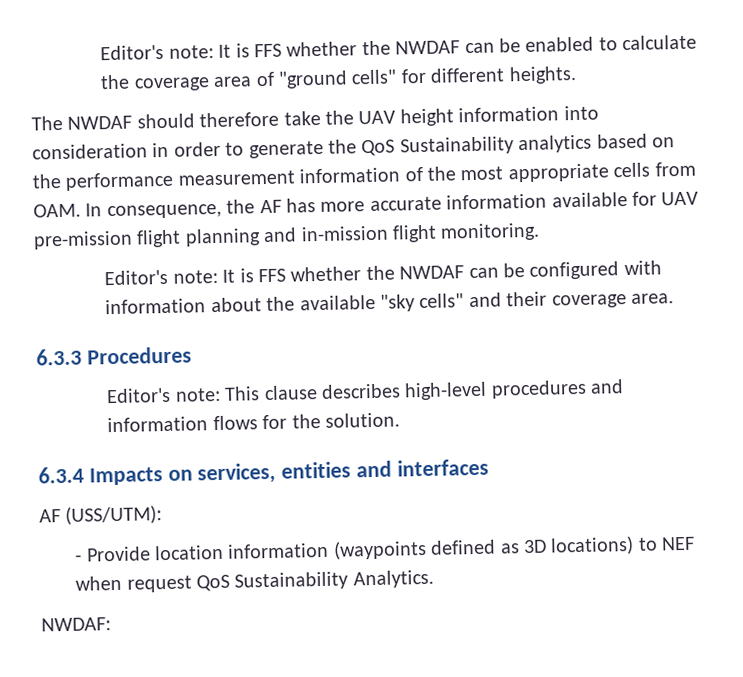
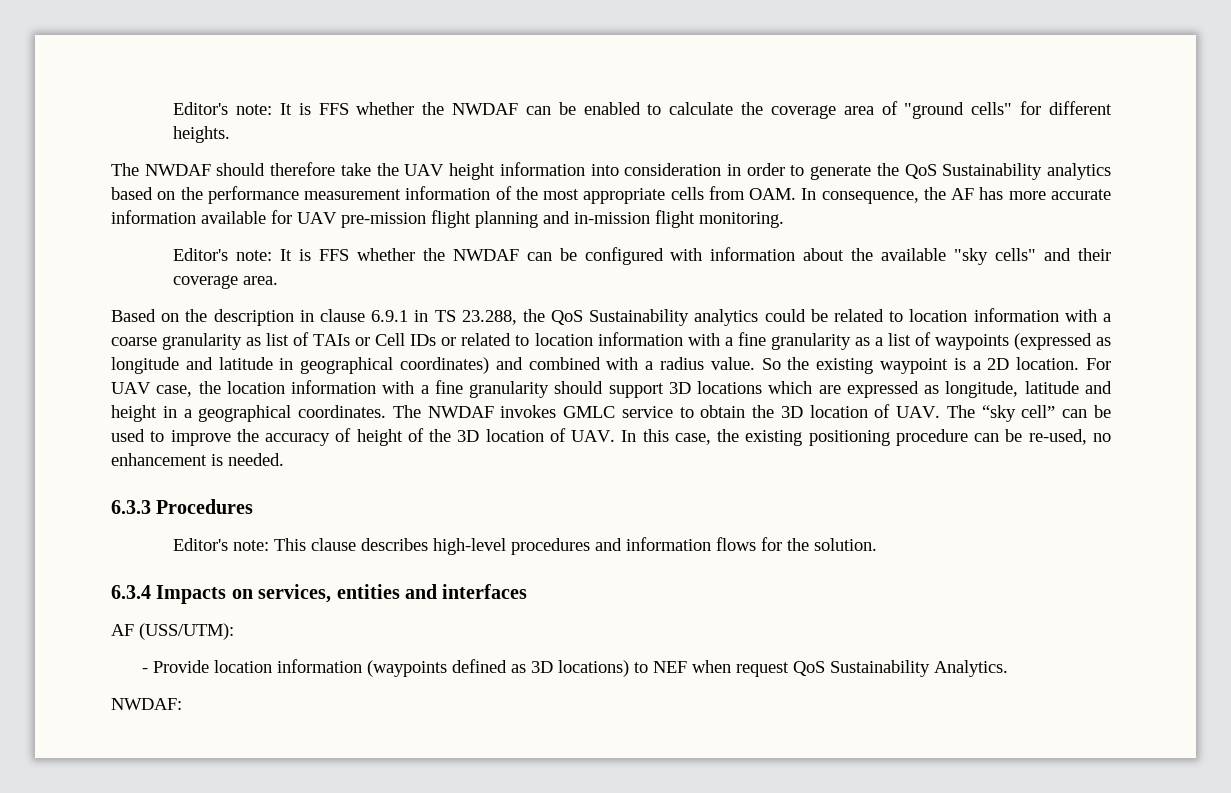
+ Based on the description in clause 6.9.1 in TS 23.288, the QoS Sustainability analytics could be related to location information with a coarse granularity as list of TAIs or Cell IDs or related to location information with a fine granularity as a list of waypoints (expressed as longitude and latitude in geographical coordinates) and combined with a radius value. So the existing waypoint is a 2D location. For UAV case, the location information with a fine granularity should support 3D locations which are expressed as longitude, latitude and height in a geographical coordinates. The NWDAF invokes GMLC service to obtain the 3D location of UAV. The “sky cell” can be used to improve the accuracy of height of the 3D location of UAV. In this case, the existing positioning procedure can be re-used, no enhancement is needed.

